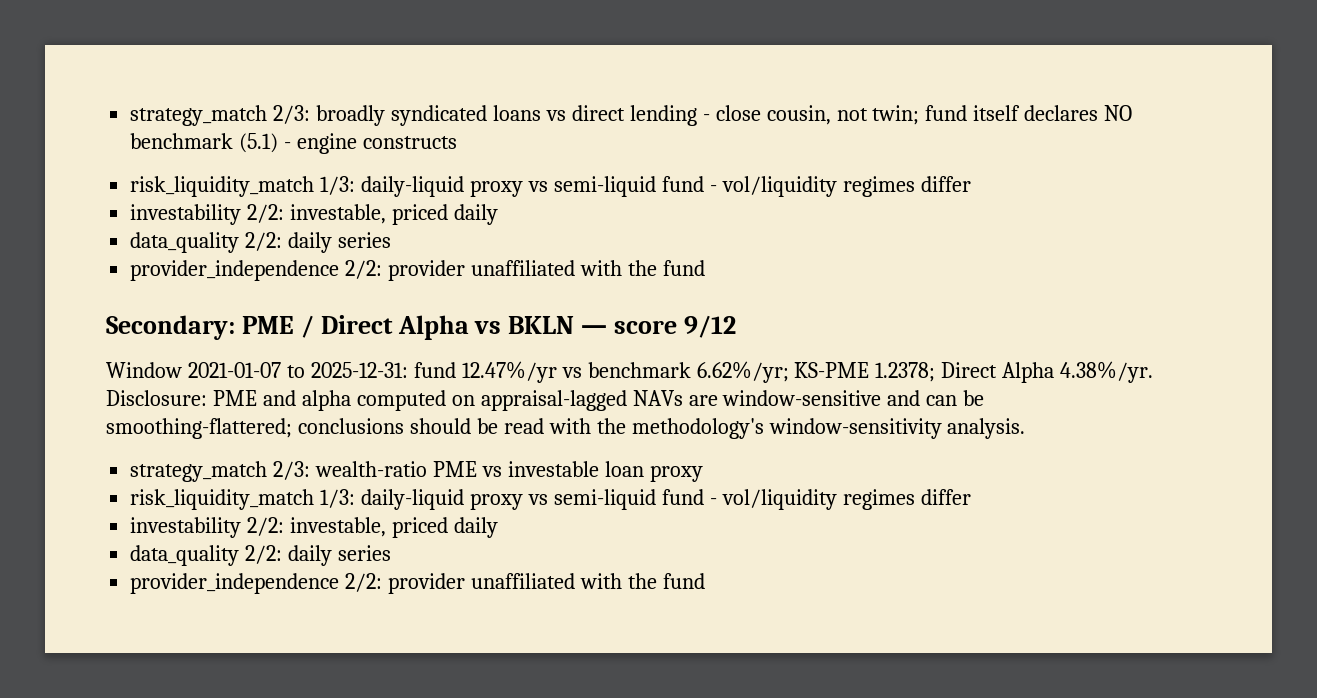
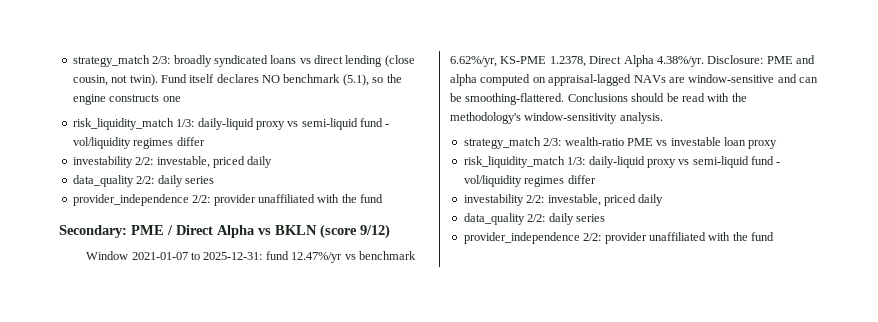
- strategy_match 2/3: broadly syndicated loans vs direct lending - close cousin, not twin; fund itself declares NO benchmark (5.1) - engine constructs
+ strategy_match 2/3: broadly syndicated loans vs direct lending (close cousin, not twin). Fund itself declares NO benchmark (5.1), so the engine constructs one
- Secondary: PME / Direct Alpha vs BKLN — score 9/12
+ Secondary: PME / Direct Alpha vs BKLN (score 9/12)
- Window 2021-01-07 to 2025-12-31: fund 12.47%/yr vs benchmark 6.62%/yr; KS-PME 1.2378; Direct Alpha 4.38%/yr. Disclosure: PME and alpha computed on appraisal-lagged NAVs are window-sensitive and can be smoothing-flattered; conclusions should be read with the methodology's window-sensitivity analysis.
+ Window 2021-01-07 to 2025-12-31: fund 12.47%/yr vs benchmark 6.62%/yr, KS-PME 1.2378, Direct Alpha 4.38%/yr. Disclosure: PME and alpha computed on appraisal-lagged NAVs are window-sensitive and can be smoothing-flattered. Conclusions should be read with the methodology's window-sensitivity analysis.

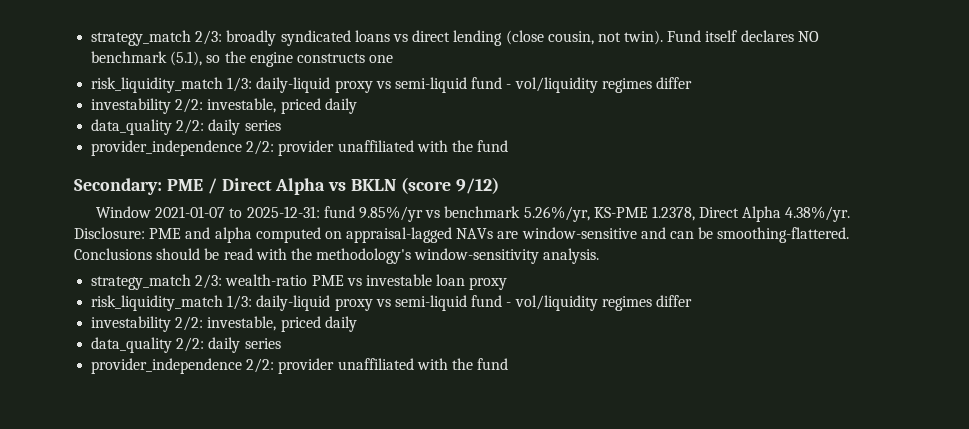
- Window 2021-01-07 to 2025-12-31: fund 12.47%/yr vs benchmark 6.62%/yr, KS-PME 1.2378, Direct Alpha 4.38%/yr. Disclosure: PME and alpha computed on appraisal-lagged NAVs are window-sensitive and can be smoothing-flattered.
+ Window 2021-01-07 to 2025-12-31: fund 9.85%/yr vs benchmark 5.26%/yr, KS-PME 1.2378, Direct Alpha 4.38%/yr. Disclosure: PME and alpha computed on appraisal-lagged NAVs are window-sensitive and can be smoothing-flattered.

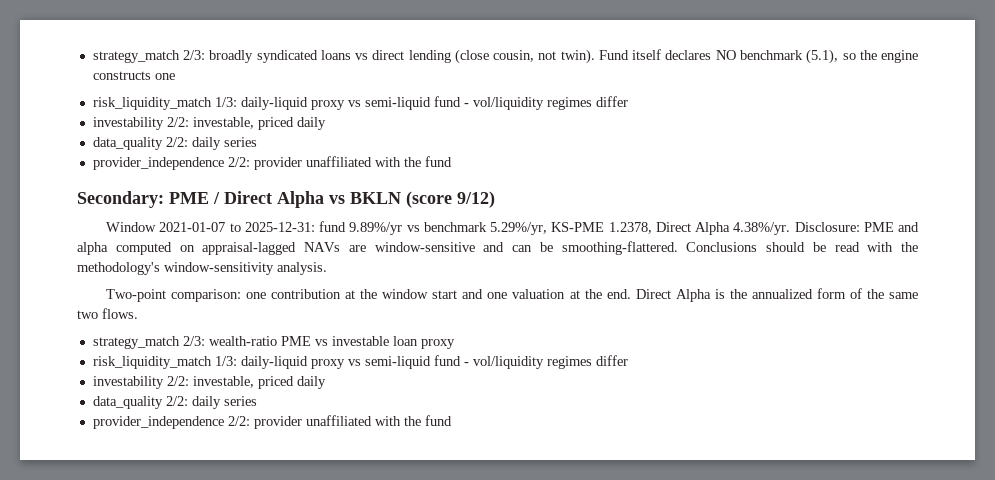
- Window 2021-01-07 to 2025-12-31: fund 9.85%/yr vs benchmark 5.26%/yr, KS-PME 1.2378, Direct Alpha 4.38%/yr. Disclosure: PME and alpha computed on appraisal-lagged NAVs are window-sensitive and can be smoothing-flattered.
+ Window 2021-01-07 to 2025-12-31: fund 9.89%/yr vs benchmark 5.29%/yr, KS-PME 1.2378, Direct Alpha 4.38%/yr. Disclosure: PME and alpha computed on appraisal-lagged NAVs are window-sensitive and can be smoothing-flattered.
+ Two-point comparison: one contribution at the window start and one valuation at the end. Direct Alpha is the annualized form of the same two flows.

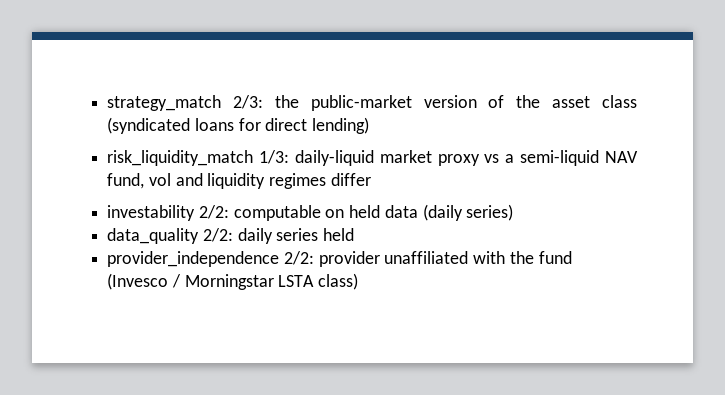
- strategy_match 2/3: broadly syndicated loans vs direct lending (close cousin, not twin). Fund itself declares NO benchmark (5.1), so the engine constructs one
- risk_liquidity_match 1/3: daily-liquid proxy vs semi-liquid fund - vol/liquidity regimes differ
- investability 2/2: investable, priced daily
- data_quality 2/2: daily series
- provider_independence 2/2: provider unaffiliated with the fund
- Secondary: PME / Direct Alpha vs BKLN (score 9/12)
- Window 2021-01-07 to 2025-12-31: fund 9.89%/yr vs benchmark 5.29%/yr, KS-PME 1.2378, Direct Alpha 4.38%/yr. Disclosure: PME and alpha computed on appraisal-lagged NAVs are window-sensitive and can be smoothing-flattered. Conclusions should be read with the methodology's window-sensitivity analysis.
- Two-point comparison: one contribution at the window start and one valuation at the end. Direct Alpha is the annualized form of the same two flows.
- strategy_match 2/3: wealth-ratio PME vs investable loan proxy
- risk_liquidity_match 1/3: daily-liquid proxy vs semi-liquid fund - vol/liquidity regimes differ
- investability 2/2: investable, priced daily
- data_quality 2/2: daily series
- provider_independence 2/2: provider unaffiliated with the fund
+ strategy_match 2/3: the public-market version of the asset class (syndicated loans for direct lending)
+ risk_liquidity_match 1/3: daily-liquid market proxy vs a semi-liquid NAV fund, vol and liquidity regimes differ
+ investability 2/2: computable on held data (daily series)
+ data_quality 2/2: daily series held
+ provider_independence 2/2: provider unaffiliated with the fund (Invesco / Morningstar LSTA class)

